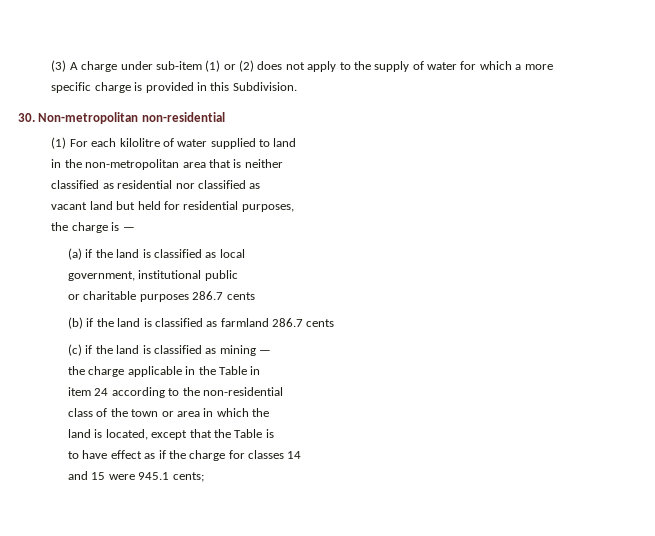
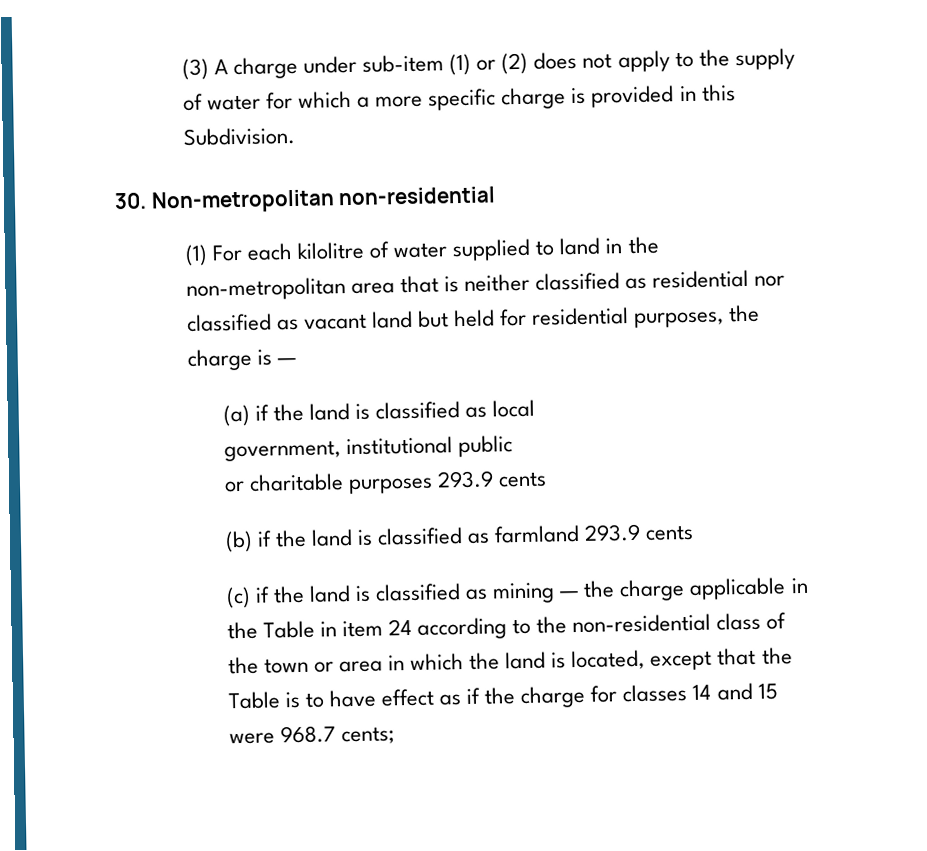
- (1) For each kilolitre of water supplied to land
- in the non-metropolitan area that is neither
- classified as residential nor classified as
- vacant land but held for residential purposes,
- the charge is —
+ (1) For each kilolitre of water supplied to land in the non-metropolitan area that is neither classified as residential nor classified as vacant land but held for residential purposes, the charge is —
- or charitable purposes 286.7 cents
+ or charitable purposes 293.9 cents
- (b) if the land is classified as farmland 286.7 cents
+ (b) if the land is classified as farmland 293.9 cents
- (c) if the land is classified as mining —
- the charge applicable in the Table in
- item 24 according to the non-residential
- class of the town or area in which the
- land is located, except that the Table is
- to have effect as if the charge for classes 14
- and 15 were 945.1 cents;
+ (c) if the land is classified as mining — the charge applicable in the Table in item 24 according to the non-residential class of the town or area in which the land is located, except that the Table is to have effect as if the charge for classes 14 and 15 were 968.7 cents;

